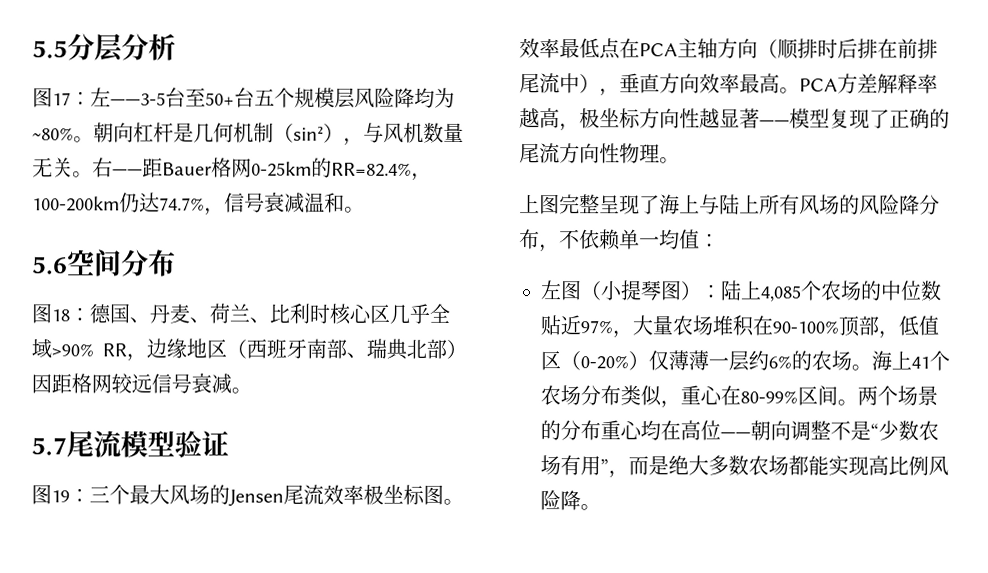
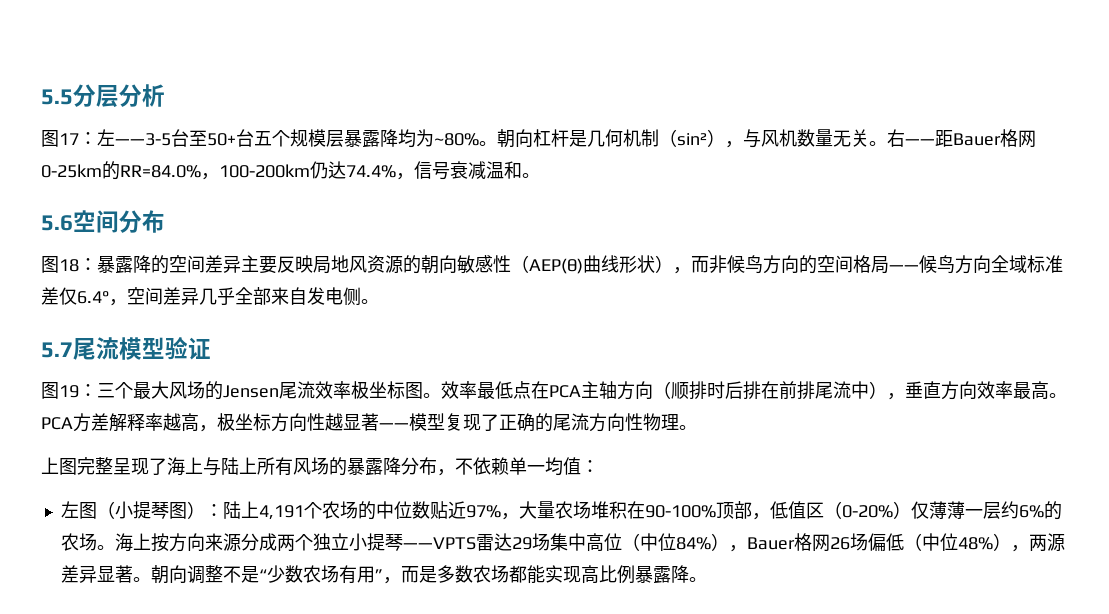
- 图17：左——3-5台至50+台五个规模层风险降均为~80%。
+ 图17：左——3-5台至50+台五个规模层暴露降均为~80%。
- 右——距Bauer格网0-25km的RR=82.4%，100-200km仍达74.7%，信号衰减温和。
+ 右——距Bauer格网0-25km的RR=84.0%，100-200km仍达74.4%，信号衰减温和。
- 图18：德国、丹麦、荷兰、比利时核心区几乎全域>90% RR，边缘地区（西班牙南部、瑞典北部）因距格网较远信号衰减。
+ 图18：暴露降的空间差异主要反映局地风资源的朝向敏感性（AEP(θ)曲线形状），而非候鸟方向的空间格局——候鸟方向全域标准差仅6.4°，空间差异几乎全部来自发电侧。
- 上图完整呈现了海上与陆上所有风场的风险降分布，不依赖单一均值：
+ 上图完整呈现了海上与陆上所有风场的暴露降分布，不依赖单一均值：
- 左图（小提琴图）：陆上4,085个农场的中位数贴近97%，大量农场堆积在90-100%顶部，低值区（0-20%）仅薄薄一层约6%的农场。
+ 左图（小提琴图）：陆上4,191个农场的中位数贴近97%，大量农场堆积在90-100%顶部，低值区（0-20%）仅薄薄一层约6%的农场。
- 海上41个农场分布类似，重心在80-99%区间。两个场景的分布重心均在高位——朝向调整不是“少数农场有用”，而是绝大多数农场都能实现高比例风险降。
+ 海上按方向来源分成两个独立小提琴——VPTS雷达29场集中高位（中位84%），Bauer格网26场偏低（中位48%），两源差异显著。朝向调整不是“少数农场有用”，而是多数农场都能实现高比例暴露降。

